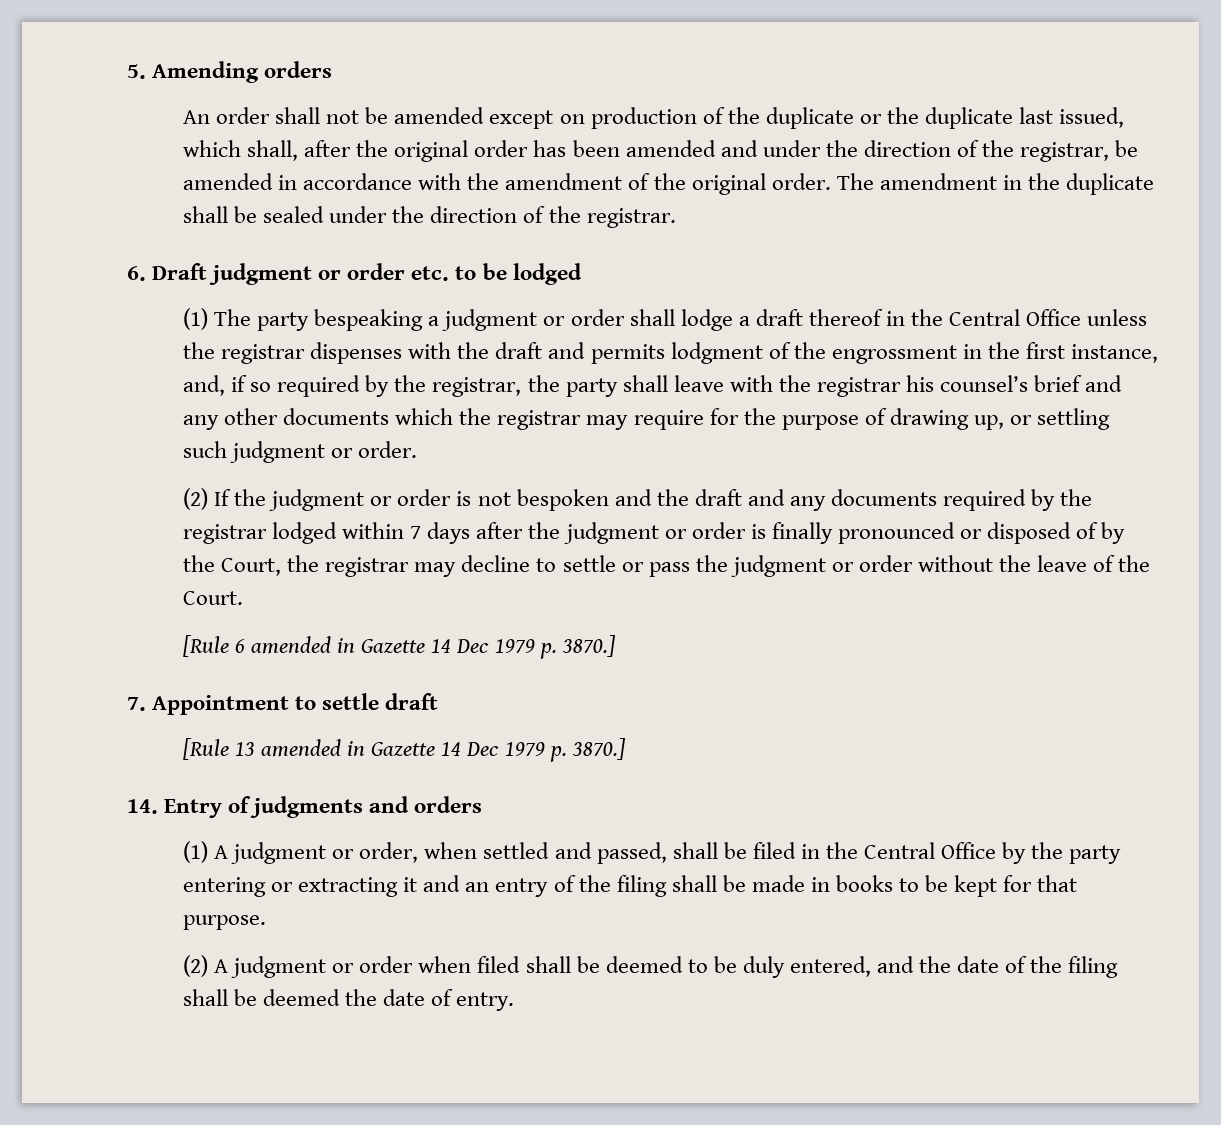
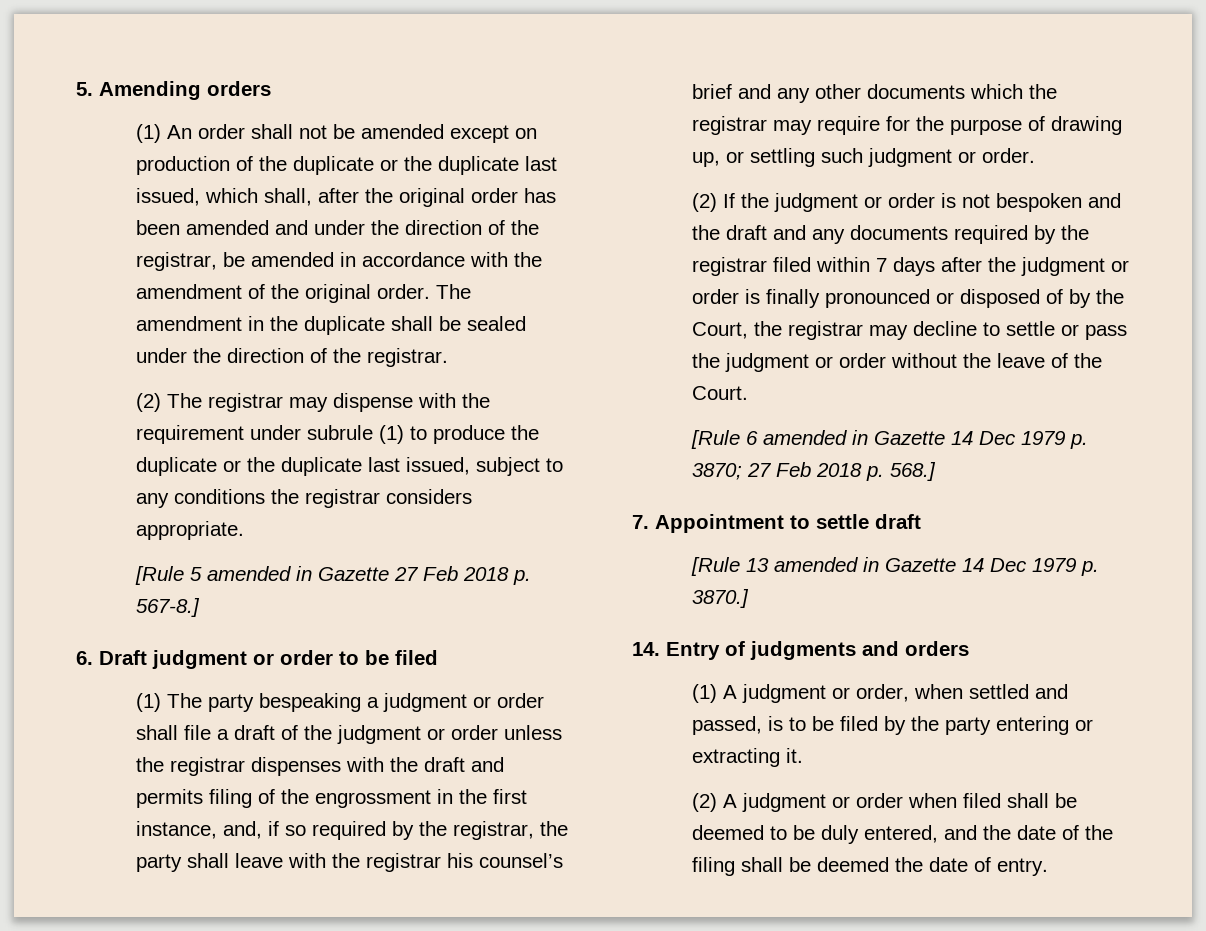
- An order shall not be amended except on production of the duplicate or the duplicate last issued, which shall, after the original order has been amended and under the direction of the registrar, be amended in accordance with the amendment of the original order.
+ (1) An order shall not be amended except on production of the duplicate or the duplicate last issued, which shall, after the original order has been amended and under the direction of the registrar, be amended in accordance with the amendment of the original order.
+ (2) The registrar may dispense with the requirement under subrule (1) to produce the duplicate or the duplicate last issued, subject to any conditions the registrar considers appropriate.
+ [Rule 5 amended in Gazette 27 Feb 2018 p. 567-8.]
- 6. Draft judgment or order etc. to be lodged
+ 6. Draft judgment or order to be filed
- (1) The party bespeaking a judgment or order shall lodge a draft thereof in the Central Office unless the registrar dispenses with the draft and permits lodgment of the engrossment in the first instance, and, if so required by the registrar, the party shall leave with the registrar his counsel’s brief and any other documents which the registrar may require for the purpose of drawing up, or settling such judgment or order.
+ (1) The party bespeaking a judgment or order shall file a draft of the judgment or order unless the registrar dispenses with the draft and permits filing of the engrossment in the first instance, and, if so required by the registrar, the party shall leave with the registrar his counsel’s brief and any other documents which the registrar may require for the purpose of drawing up, or settling such judgment or order.
- (2) If the judgment or order is not bespoken and the draft and any documents required by the registrar lodged within 7 days after the judgment or order is finally pronounced or disposed of by the Court, the registrar may decline to settle or pass the judgment or order without the leave of the Court.
+ (2) If the judgment or order is not bespoken and the draft and any documents required by the registrar filed within 7 days after the judgment or order is finally pronounced or disposed of by the Court, the registrar may decline to settle or pass the judgment or order without the leave of the Court.
- [Rule 6 amended in Gazette 14 Dec 1979 p. 3870.]
+ [Rule 6 amended in Gazette 14 Dec 1979 p. 3870; 27 Feb 2018 p. 568.]
- (1) A judgment or order, when settled and passed, shall be filed in the Central Office by the party entering or extracting it and an entry of the filing shall be made in books to be kept for that purpose.
+ (1) A judgment or order, when settled and passed, is to be filed by the party entering or extracting it.

